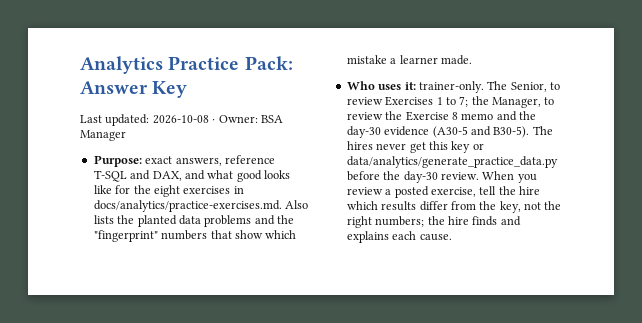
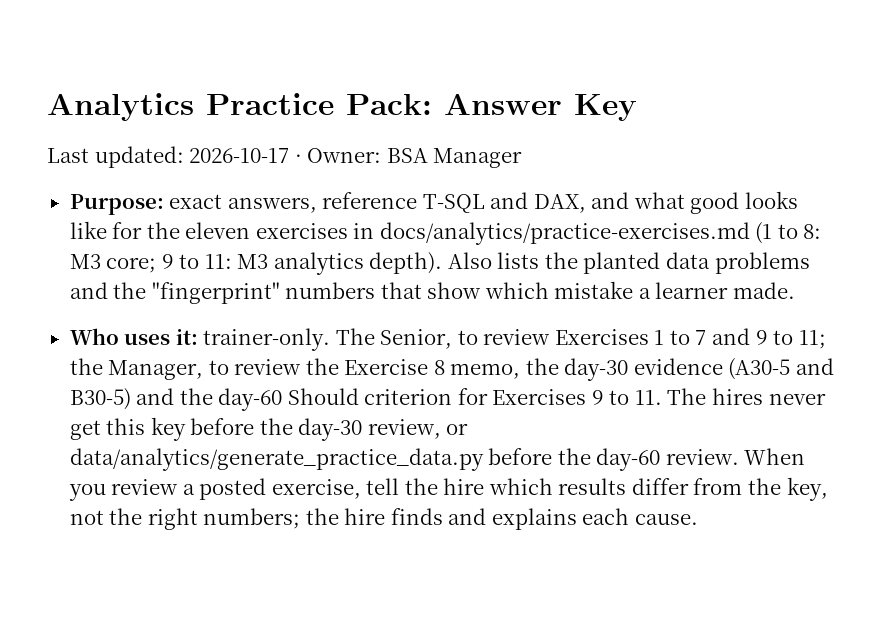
- Last updated: 2026-10-08 · Owner: BSA Manager
+ Last updated: 2026-10-17 · Owner: BSA Manager
- Purpose: exact answers, reference T-SQL and DAX, and what good looks like for the eight exercises in docs/analytics/practice-exercises.md. Also lists the planted data problems and the "fingerprint" numbers that show which mistake a learner made.
+ Purpose: exact answers, reference T-SQL and DAX, and what good looks like for the eleven exercises in docs/analytics/practice-exercises.md (1 to 8: M3 core; 9 to 11: M3 analytics depth). Also lists the planted data problems and the "fingerprint" numbers that show which mistake a learner made.
- The Senior, to review Exercises 1 to 7; the Manager, to review the Exercise 8 memo and the day-30 evidence (A30-5 and B30-5). The hires never get this key or data/analytics/generate_practice_data.py before the day-30 review.
+ The Senior, to review Exercises 1 to 7 and 9 to 11; the Manager, to review the Exercise 8 memo, the day-30 evidence (A30-5 and B30-5) and the day-60 Should criterion for Exercises 9 to 11. The hires never get this key before the day-30 review, or data/analytics/generate_practice_data.py before the day-60 review.

